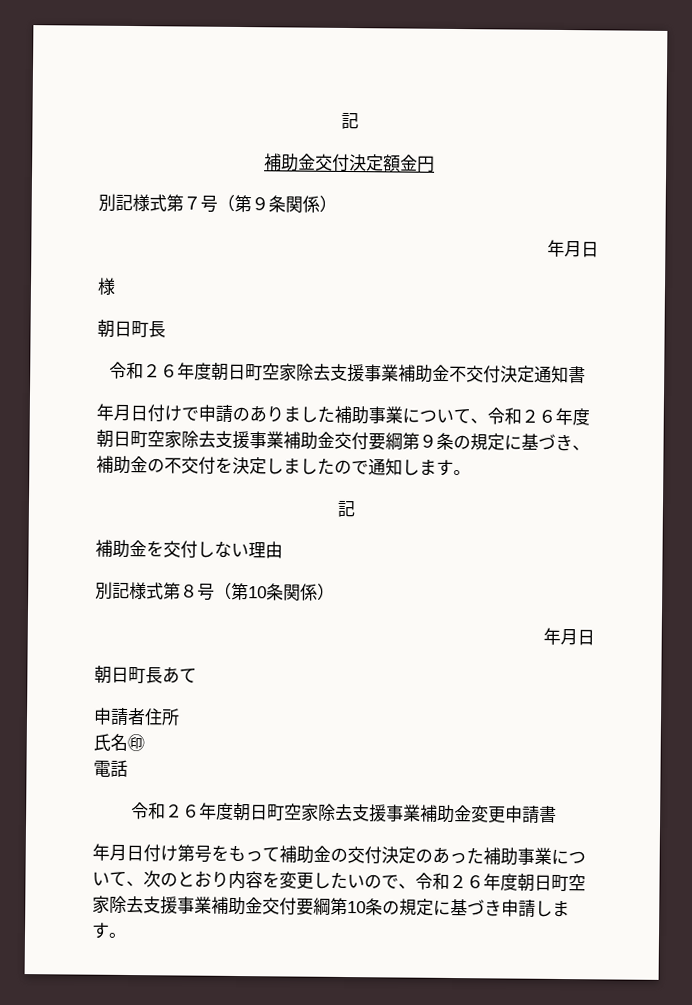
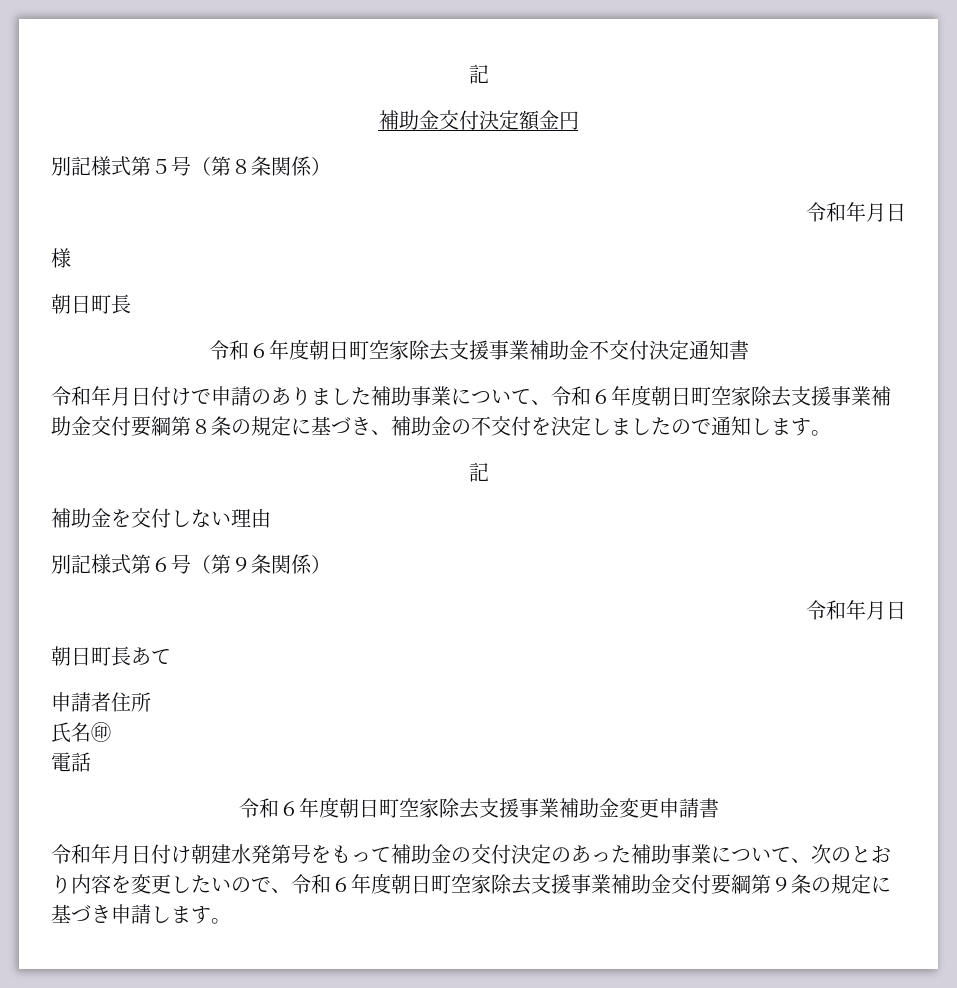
- 別記様式第７号（第９条関係）
- 年月日
+ 別記様式第５号（第８条関係）
+ 令和年月日
- 令和２６年度朝日町空家除去支援事業補助金不交付決定通知書
+ 令和６年度朝日町空家除去支援事業補助金不交付決定通知書
- 年月日付けで申請のありました補助事業について、令和２６年度朝日町空家除去支援事業補助金交付要綱第９条の規定に基づき、補助金の不交付を決定しましたので通知します。
+ 令和年月日付けで申請のありました補助事業について、令和６年度朝日町空家除去支援事業補助金交付要綱第８条の規定に基づき、補助金の不交付を決定しましたので通知します。
- 別記様式第８号（第10条関係）
- 年月日
+ 別記様式第６号（第９条関係）
+ 令和年月日
- 令和２６年度朝日町空家除去支援事業補助金変更申請書
+ 令和６年度朝日町空家除去支援事業補助金変更申請書
- 年月日付け第号をもって補助金の交付決定のあった補助事業について、次のとおり内容を変更したいので、令和２６年度朝日町空家除去支援事業補助金交付要綱第10条の規定に基づき申請します。
+ 令和年月日付け朝建水発第号をもって補助金の交付決定のあった補助事業について、次のとおり内容を変更したいので、令和６年度朝日町空家除去支援事業補助金交付要綱第９条の規定に基づき申請します。

